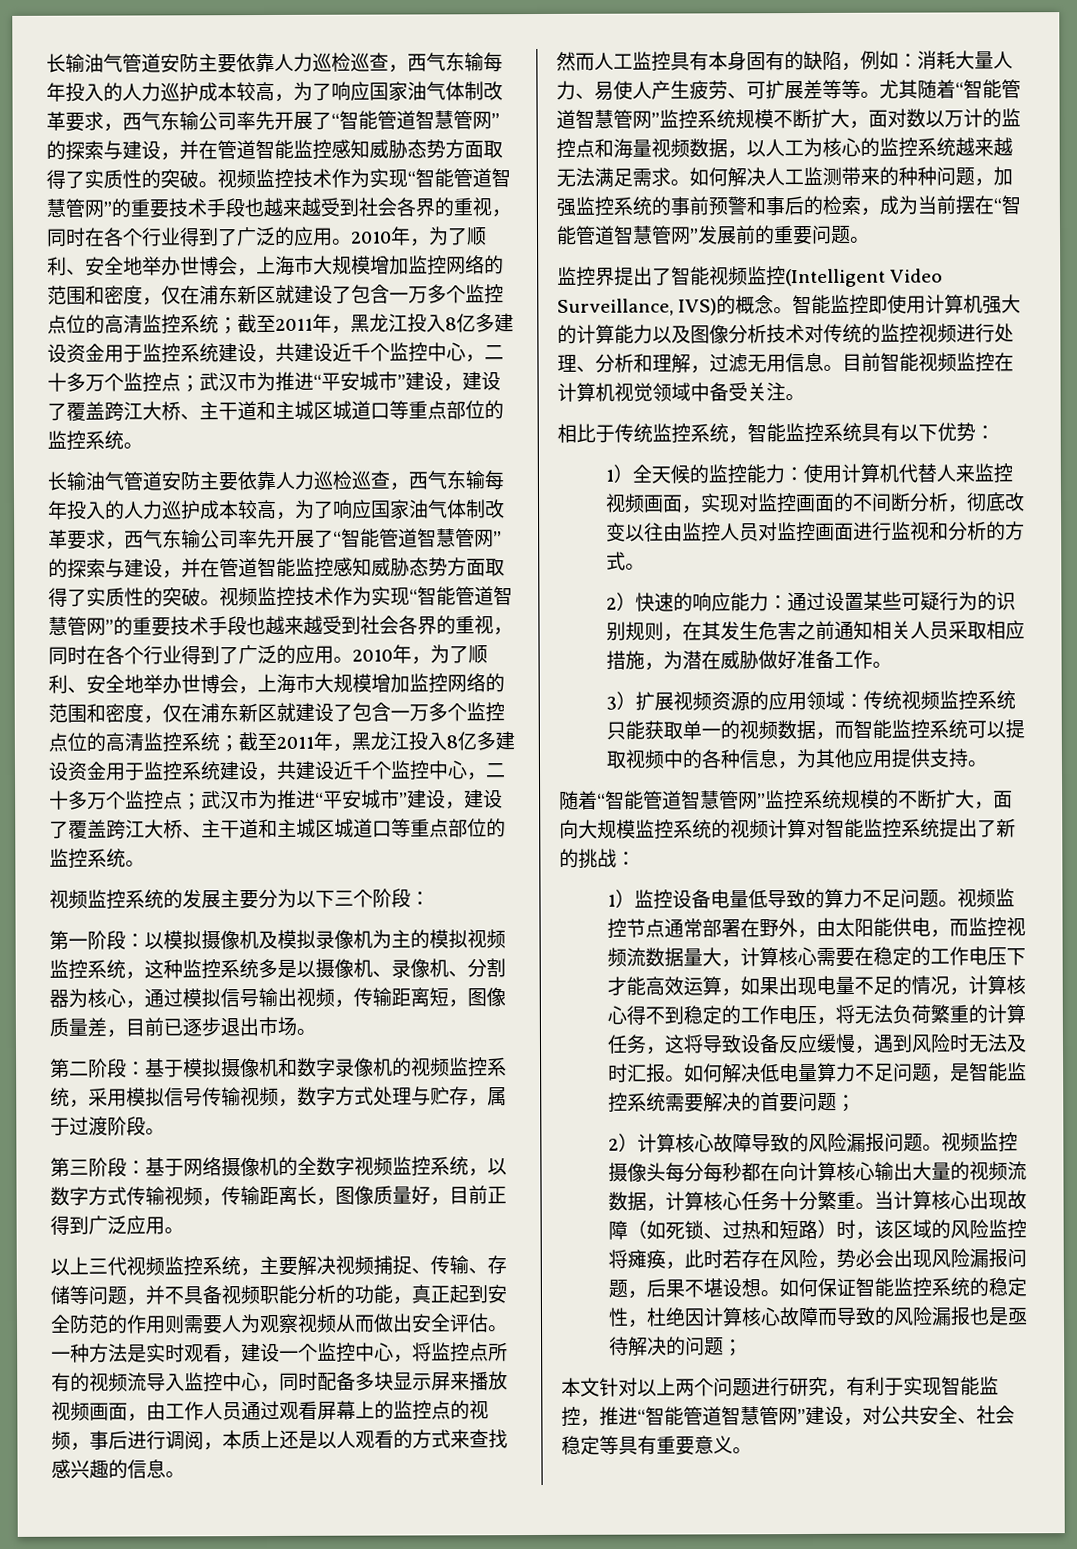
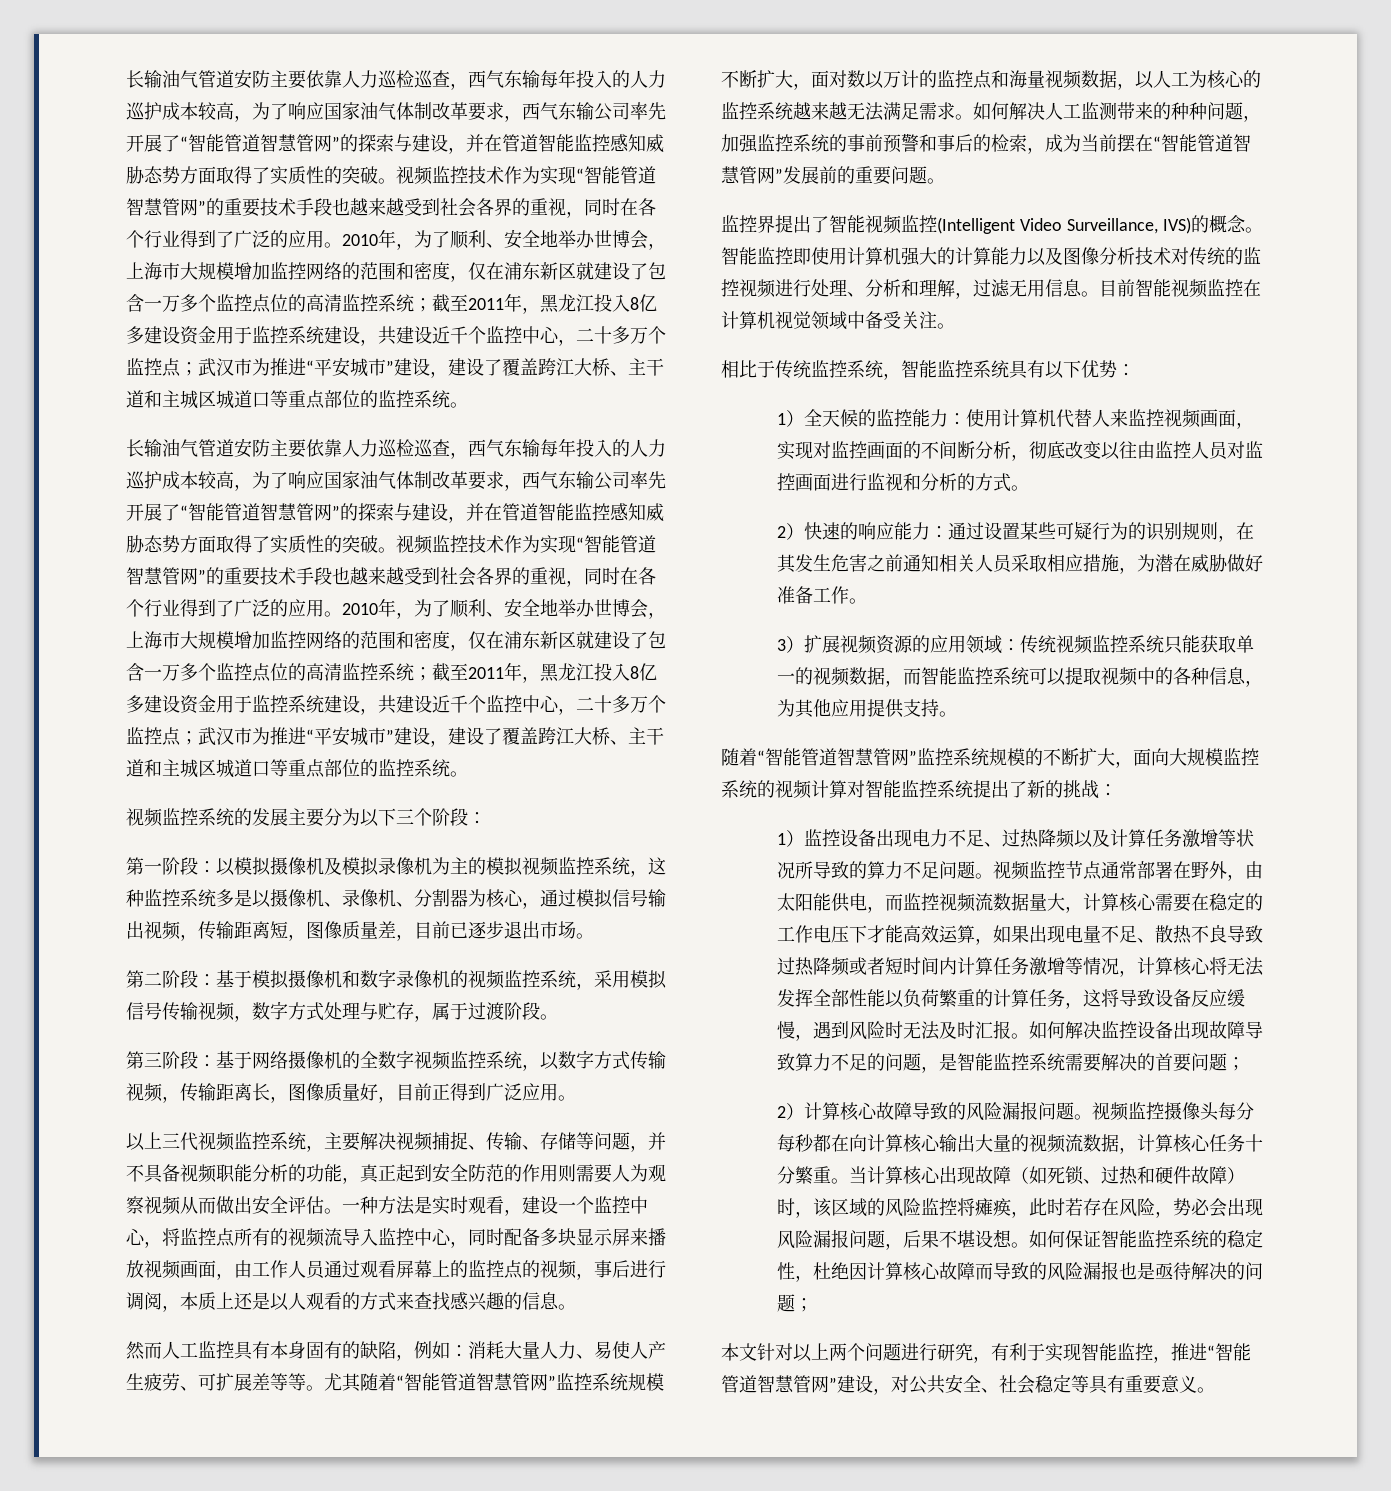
- 1）监控设备电量低导致的算力不足问题。
+ 1）监控设备出现电力不足、过热降频以及计算任务激增等状况所导致的算力不足问题。
- 视频监控节点通常部署在野外，由太阳能供电，而监控视频流数据量大，计算核心需要在稳定的工作电压下才能高效运算，如果出现电量不足的情况，计算核心得不到稳定的工作电压，将无法负荷繁重的计算任务，这将导致设备反应缓慢，遇到风险时无法及时汇报。
+ 视频监控节点通常部署在野外，由太阳能供电，而监控视频流数据量大，计算核心需要在稳定的工作电压下才能高效运算，如果出现电量不足、散热不良导致过热降频或者短时间内计算任务激增等情况，计算核心将无法发挥全部性能以负荷繁重的计算任务，这将导致设备反应缓慢，遇到风险时无法及时汇报。
- 如何解决低电量算力不足问题，是智能监控系统需要解决的首要问题；
+ 如何解决监控设备出现故障导致算力不足的问题，是智能监控系统需要解决的首要问题；
- 当计算核心出现故障（如死锁、过热和短路）时，该区域的风险监控将瘫痪，此时若存在风险，势必会出现风险漏报问题，后果不堪设想。
+ 当计算核心出现故障（如死锁、过热和硬件故障）时，该区域的风险监控将瘫痪，此时若存在风险，势必会出现风险漏报问题，后果不堪设想。

